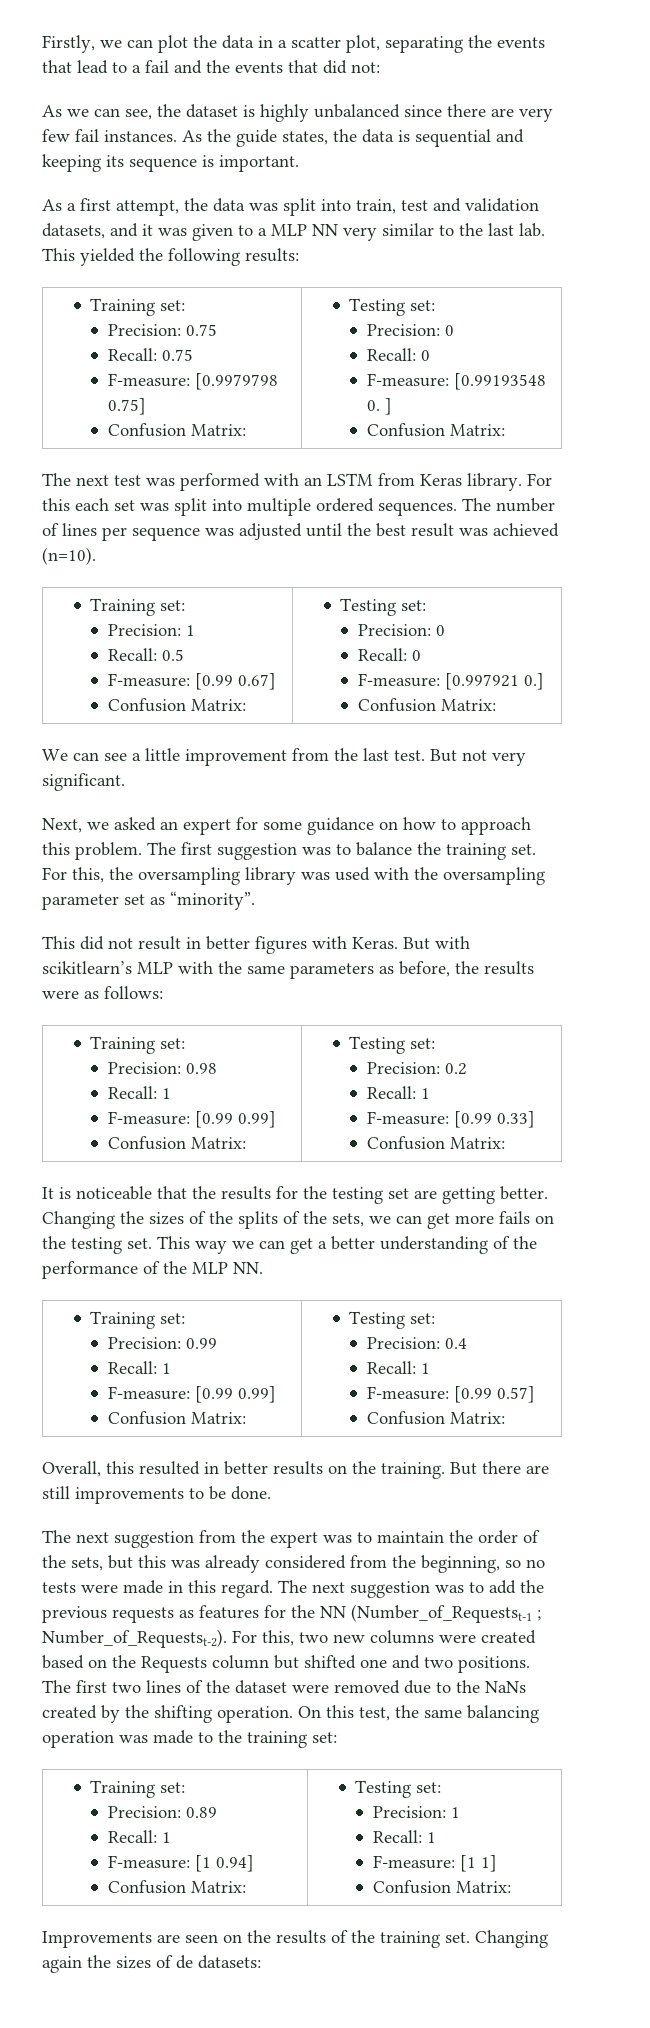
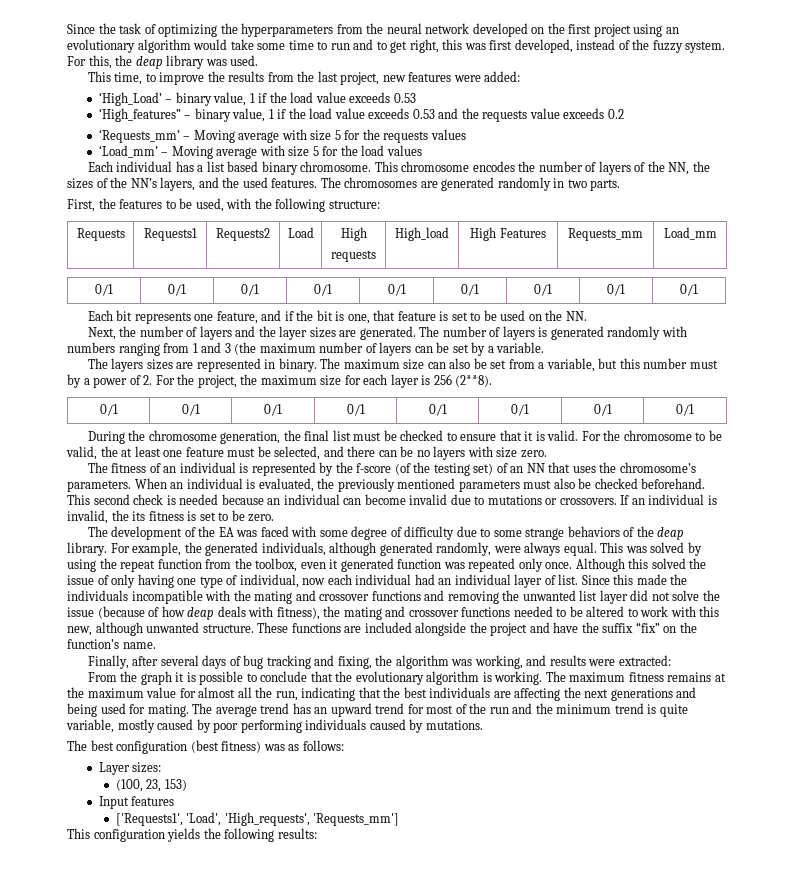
- Firstly, we can plot the data in a scatter plot, separating the events that lead to a fail and the events that did not:
- As we can see, the dataset is highly unbalanced since there are very few fail instances. As the guide states, the data is sequential and keeping its sequence is important.
- As a first attempt, the data was split into train, test and validation datasets, and it was given to a MLP NN very similar to the last lab. This yielded the following results:
- Training set:
- Precision: 0.75
- Recall: 0.75
- F-measure: [0.9979798 0.75]
- Confusion Matrix: | Testing set:
- Precision: 0
- Recall: 0
- F-measure: [0.99193548 0. ]
- Confusion Matrix:
- The next test was performed with an LSTM from Keras library. For this each set was split into multiple ordered sequences. The number of lines per sequence was adjusted until the best result was achieved (n=10).
- Training set:
- Precision: 1
- Recall: 0.5
- F-measure: [0.99 0.67]
- Confusion Matrix: | Testing set:
- Precision: 0
- Recall: 0
- F-measure: [0.997921 0.]
- Confusion Matrix:
- We can see a little improvement from the last test. But not very significant.
- Next, we asked an expert for some guidance on how to approach this problem. The first suggestion was to balance the training set. For this, the oversampling library was used with the oversampling parameter set as “minority”.
- This did not result in better figures with Keras. But with scikitlearn’s MLP with the same parameters as before, the results were as follows:
- Training set:
- Precision: 0.98
- Recall: 1
- F-measure: [0.99 0.99]
- Confusion Matrix: | Testing set:
- Precision: 0.2
- Recall: 1
- F-measure: [0.99 0.33]
- Confusion Matrix:
- It is noticeable that the results for the testing set are getting better. Changing the sizes of the splits of the sets, we can get more fails on the testing set. This way we can get a better understanding of the performance of the MLP NN.
- Training set:
- Precision: 0.99
- Recall: 1
- F-measure: [0.99 0.99]
- Confusion Matrix: | Testing set:
- Precision: 0.4
- Recall: 1
- F-measure: [0.99 0.57]
- Confusion Matrix:
- Overall, this resulted in better results on the training. But there are still improvements to be done.
- The next suggestion from the expert was to maintain the order of the sets, but this was already considered from the beginning, so no tests were made in this regard. The next suggestion was to add the previous requests as features for the NN (Number_of_Requestst-1 ; Number_of_Requestst-2). For this, two new columns were created based on the Requests column but shifted one and two positions. The first two lines of the dataset were removed due to the NaNs created by the shifting operation. On this test, the same balancing operation was made to the training set:
- Training set:
- Precision: 0.89
- Recall: 1
- F-measure: [1 0.94]
- Confusion Matrix: | Testing set:
- Precision: 1
- Recall: 1
- F-measure: [1 1]
- Confusion Matrix:
- Improvements are seen on the results of the training set. Changing again the sizes of de datasets:
+ Since the task of optimizing the hyperparameters from the neural network developed on the first project using an evolutionary algorithm would take some time to run and to get right, this was first developed, instead of the fuzzy system. For this, the deap library was used.
+ This time, to improve the results from the last project, new features were added:
+ ‘High_Load’ – binary value, 1 if the load value exceeds 0.53
+ ‘High_features” – binary value, 1 if the load value exceeds 0.53 and the requests value exceeds 0.2
+ ‘Requests_mm’ – Moving average with size 5 for the requests values
+ ‘Load_mm’ – Moving average with size 5 for the load values
+ Each individual has a list based binary chromosome. This chromosome encodes the number of layers of the NN, the sizes of the NN’s layers, and the used features. The chromosomes are generated randomly in two parts.
+ First, the features to be used, with the following structure:
+ Requests | Requests1 | Requests2 | Load | High
+ requests | High_load | High Features | Requests_mm | Load_mm
+ 0/1 | 0/1 | 0/1 | 0/1 | 0/1 | 0/1 | 0/1 | 0/1 | 0/1
+ Each bit represents one feature, and if the bit is one, that feature is set to be used on the NN.
+ Next, the number of layers and the layer sizes are generated. The number of layers is generated randomly with numbers ranging from 1 and 3 (the maximum number of layers can be set by a variable.
+ The layers sizes are represented in binary. The maximum size can also be set from a variable, but this number must by a power of 2. For the project, the maximum size for each layer is 256 (2**8).
+ 0/1 | 0/1 | 0/1 | 0/1 | 0/1 | 0/1 | 0/1 | 0/1
+ During the chromosome generation, the final list must be checked to ensure that it is valid. For the chromosome to be valid, the at least one feature must be selected, and there can be no layers with size zero.
+ The fitness of an individual is represented by the f-score (of the testing set) of an NN that uses the chromosome’s parameters. When an individual is evaluated, the previously mentioned parameters must also be checked beforehand. This second check is needed because an individual can become invalid due to mutations or crossovers. If an individual is invalid, the its fitness is set to be zero.
+ The development of the EA was faced with some degree of difficulty due to some strange behaviors of the deap library. For example, the generated individuals, although generated randomly, were always equal. This was solved by using the repeat function from the toolbox, even it generated function was repeated only once. Although this solved the issue of only having one type of individual, now each individual had an individual layer of list. Since this made the individuals incompatible with the mating and crossover functions and removing the unwanted list layer did not solve the issue (because of how deap deals with fitness), the mating and crossover functions needed to be altered to work with this new, although unwanted structure. These functions are included alongside the project and have the suffix “fix” on the function’s name.
+ Finally, after several days of bug tracking and fixing, the algorithm was working, and results were extracted:
+ From the graph it is possible to conclude that the evolutionary algorithm is working. The maximum fitness remains at the maximum value for almost all the run, indicating that the best individuals are affecting the next generations and being used for mating. The average trend has an upward trend for most of the run and the minimum trend is quite variable, mostly caused by poor performing individuals caused by mutations.
+ The best configuration (best fitness) was as follows:
+ Layer sizes:
+ (100, 23, 153)
+ Input features
+ ['Requests1', 'Load', 'High_requests', 'Requests_mm']
+ This configuration yields the following results:

